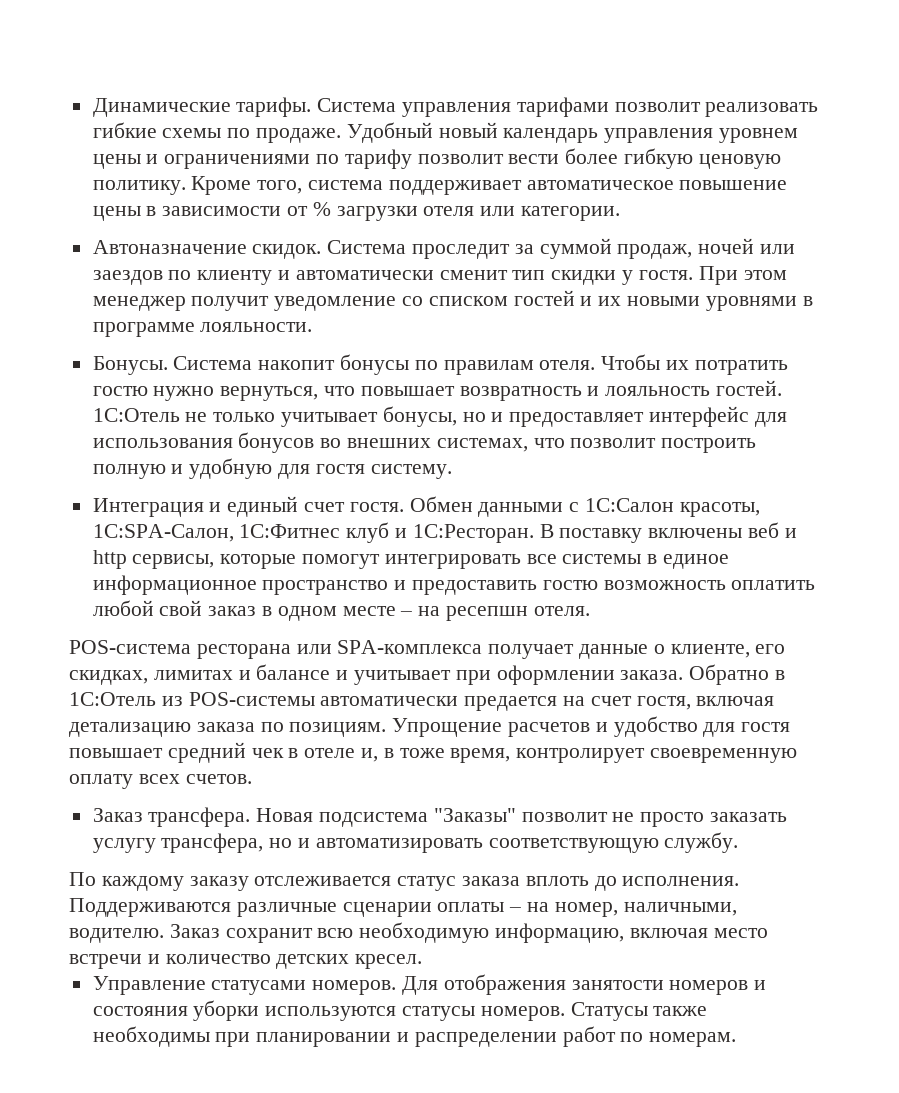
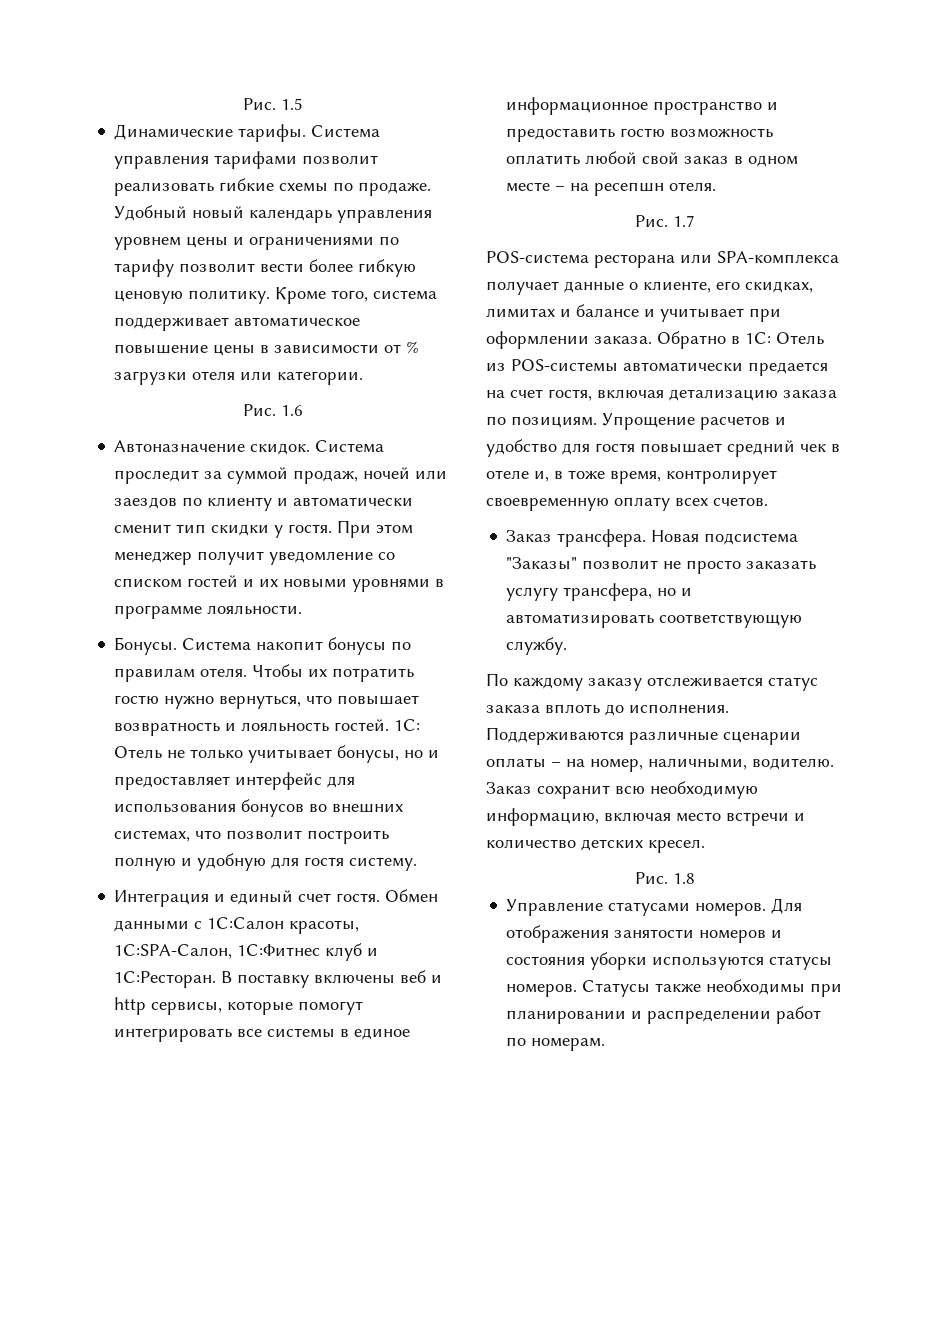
+ Рис. 1.5
+ Рис. 1.6
- 1С:Отель не только учитывает бонусы, но и предоставляет интерфейс для использования бонусов во внешних системах, что позволит построить полную и удобную для гостя систему.
+ 1С: Отель не только учитывает бонусы, но и предоставляет интерфейс для использования бонусов во внешних системах, что позволит построить полную и удобную для гостя систему.
+ Рис. 1.7
- Обратно в 1С:Отель из POS-системы автоматически предается на счет гостя, включая детализацию заказа по позициям.
+ Обратно в 1С: Отель из POS-системы автоматически предается на счет гостя, включая детализацию заказа по позициям.
+ Рис. 1.8

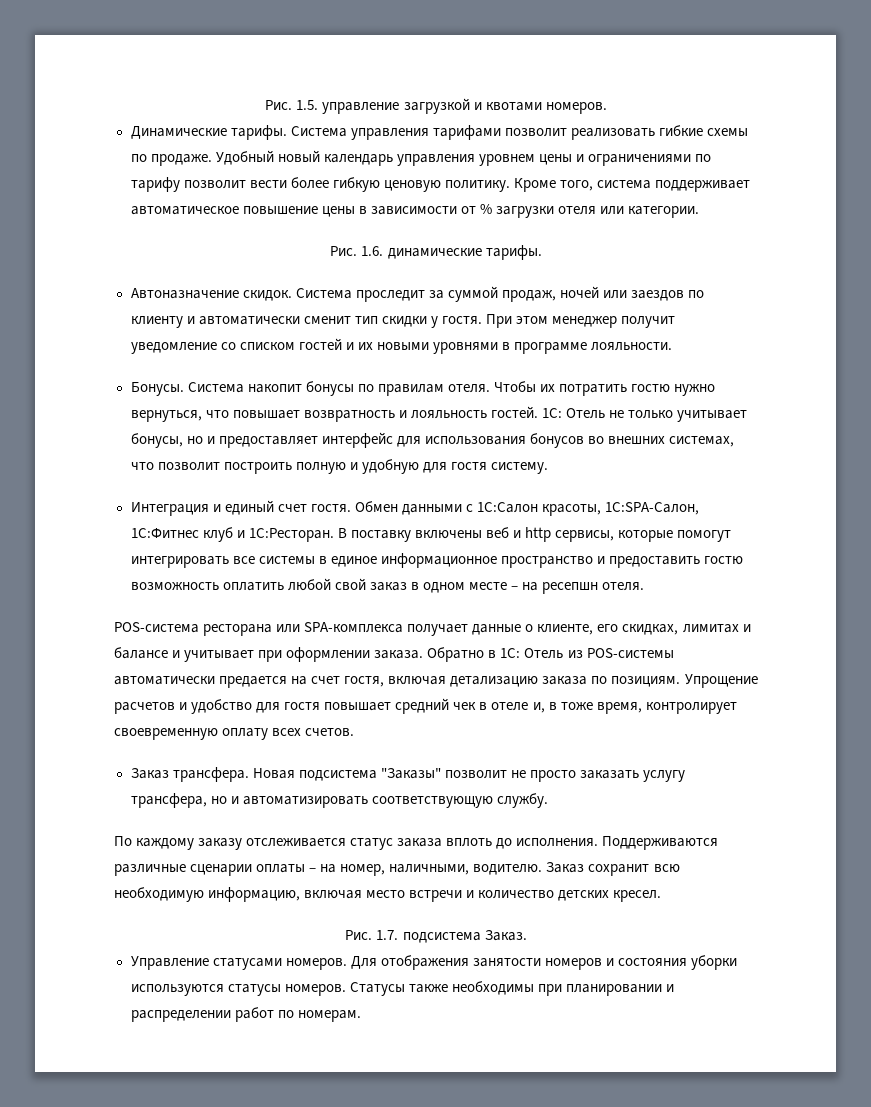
- Рис. 1.5
+ Рис. 1.5. управление загрузкой и квотами номеров.
- Рис. 1.6
+ Рис. 1.6. динамические тарифы.
- Рис. 1.7
- Рис. 1.8
+ Рис. 1.7. подсистема Заказ.

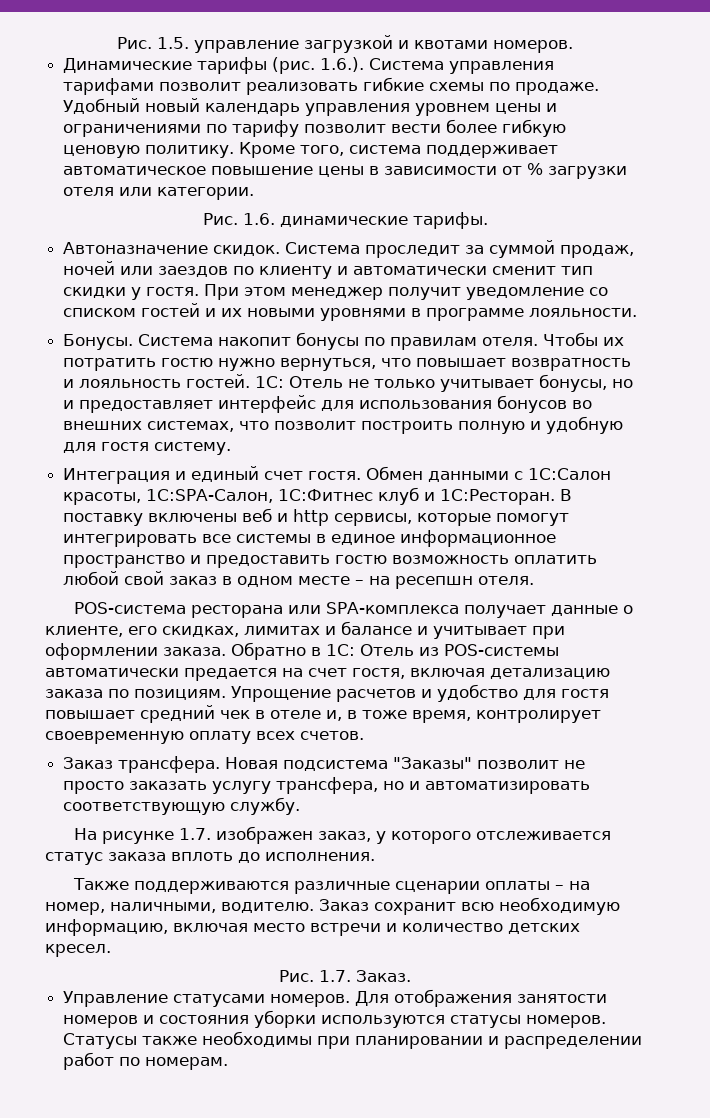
- Динамические тарифы. Система управления тарифами позволит реализовать гибкие схемы по продаже.
+ Динамические тарифы (рис. 1.6.). Система управления тарифами позволит реализовать гибкие схемы по продаже.
- По каждому заказу отслеживается статус заказа вплоть до исполнения. Поддерживаются различные сценарии оплаты – на номер, наличными, водителю.
+ На рисунке 1.7. изображен заказ, у которого отслеживается статус заказа вплоть до исполнения.
+ Также поддерживаются различные сценарии оплаты – на номер, наличными, водителю.
- Рис. 1.7. подсистема Заказ.
+ Рис. 1.7. Заказ.

